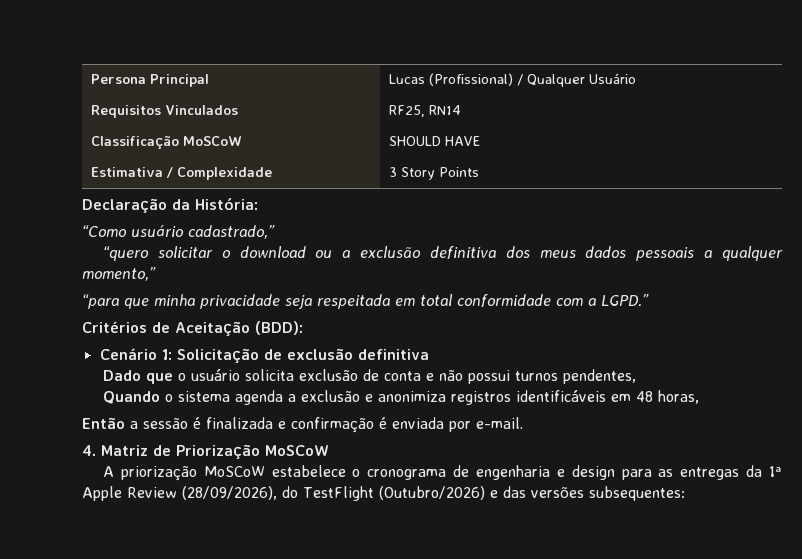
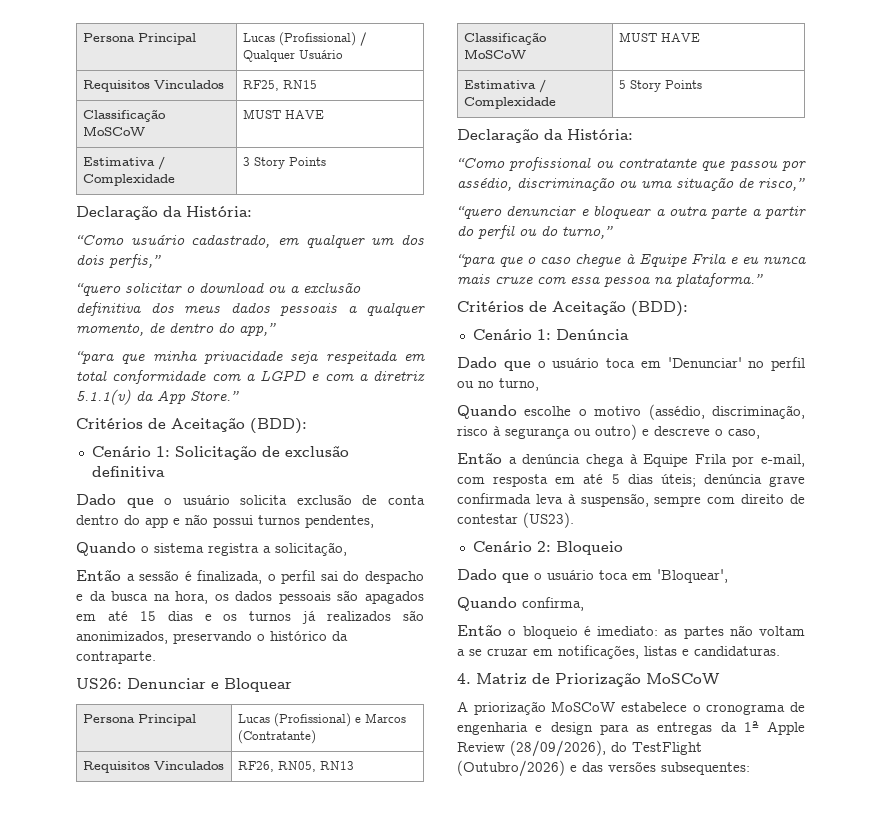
- Requisitos Vinculados | RF25, RN14
- Classificação MoSCoW | SHOULD HAVE
+ Requisitos Vinculados | RF25, RN15
+ Classificação MoSCoW | MUST HAVE
- “Como usuário cadastrado,”
+ “Como usuário cadastrado, em qualquer um dos dois perfis,”
- “quero solicitar o download ou a exclusão definitiva dos meus dados pessoais a qualquer momento,”
+ “quero solicitar o download ou a exclusão definitiva dos meus dados pessoais a qualquer momento, de dentro do app,”
- “para que minha privacidade seja respeitada em total conformidade com a LGPD.”
+ “para que minha privacidade seja respeitada em total conformidade com a LGPD e com a diretriz 5.1.1(v) da App Store.”
- Dado que o usuário solicita exclusão de conta e não possui turnos pendentes,
+ Dado que o usuário solicita exclusão de conta dentro do app e não possui turnos pendentes,
- Quando o sistema agenda a exclusão e anonimiza registros identificáveis em 48 horas,
- Então a sessão é finalizada e confirmação é enviada por e-mail.
+ Quando o sistema registra a solicitação,
+ Então a sessão é finalizada, o perfil sai do despacho e da busca na hora, os dados pessoais são apagados em até 15 dias e os turnos já realizados são anonimizados, preservando o histórico da contraparte.
+ US26: Denunciar e Bloquear
+ Persona Principal | Lucas (Profissional) e Marcos (Contratante)
+ Requisitos Vinculados | RF26, RN05, RN13
+ Classificação MoSCoW | MUST HAVE
+ Estimativa / Complexidade | 5 Story Points
+ Declaração da História:
+ “Como profissional ou contratante que passou por assédio, discriminação ou uma situação de risco,”
+ “quero denunciar e bloquear a outra parte a partir do perfil ou do turno,”
+ “para que o caso chegue à Equipe Frila e eu nunca mais cruze com essa pessoa na plataforma.”
+ Critérios de Aceitação (BDD):
+ Cenário 1: Denúncia
+ Dado que o usuário toca em 'Denunciar' no perfil ou no turno,
+ Quando escolhe o motivo (assédio, discriminação, risco à segurança ou outro) e descreve o caso,
+ Então a denúncia chega à Equipe Frila por e-mail, com resposta em até 5 dias úteis; denúncia grave confirmada leva à suspensão, sempre com direito de contestar (US23).
+ Cenário 2: Bloqueio
+ Dado que o usuário toca em 'Bloquear',
+ Quando confirma,
+ Então o bloqueio é imediato: as partes não voltam a se cruzar em notificações, listas e candidaturas.

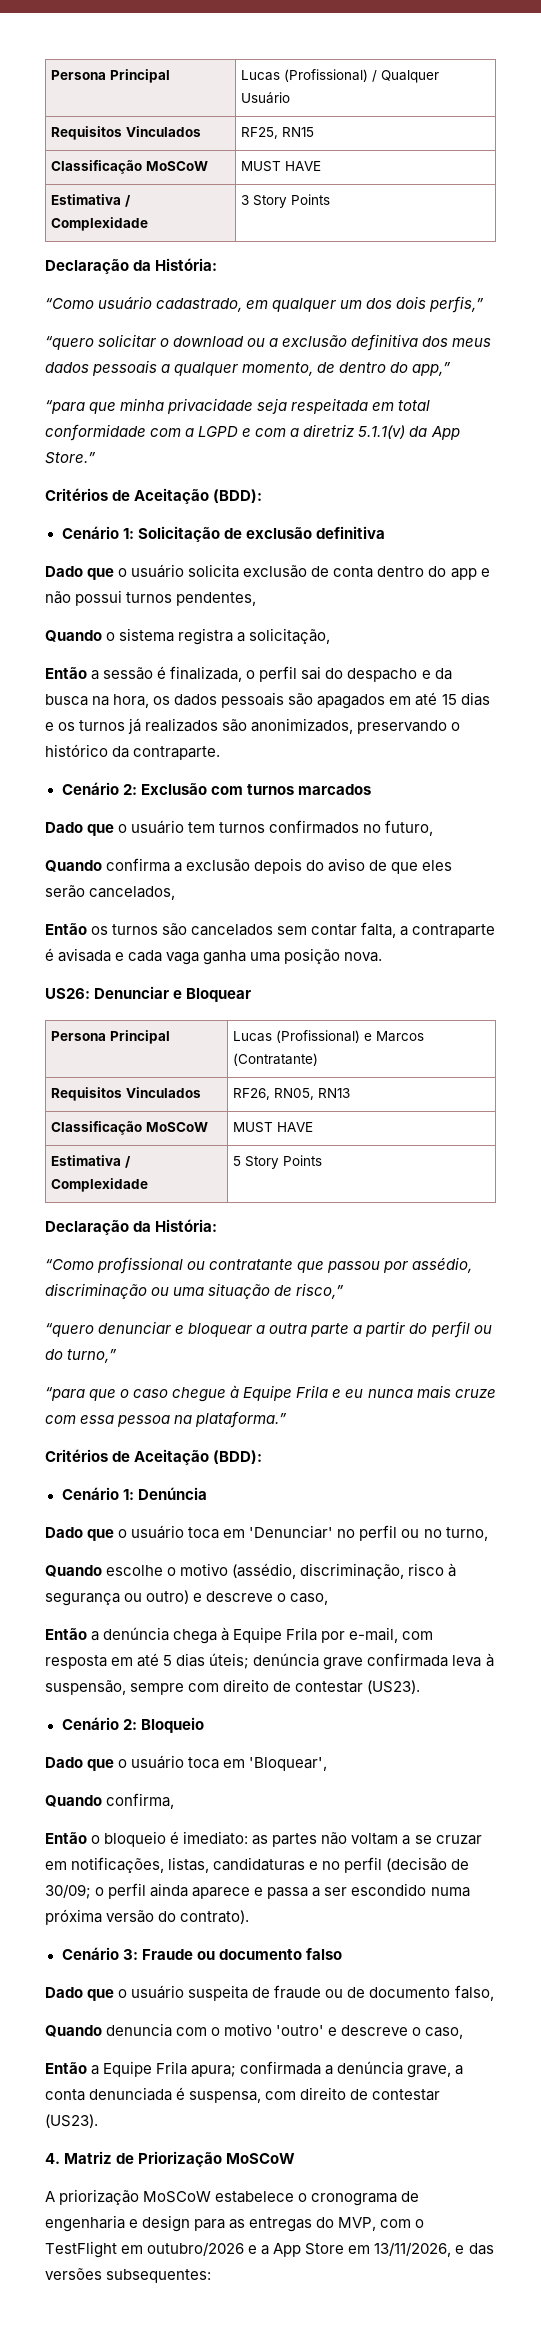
+ Cenário 2: Exclusão com turnos marcados
+ Dado que o usuário tem turnos confirmados no futuro,
+ Quando confirma a exclusão depois do aviso de que eles serão cancelados,
+ Então os turnos são cancelados sem contar falta, a contraparte é avisada e cada vaga ganha uma posição nova.
- Então o bloqueio é imediato: as partes não voltam a se cruzar em notificações, listas e candidaturas.
+ Então o bloqueio é imediato: as partes não voltam a se cruzar em notificações, listas, candidaturas e no perfil (decisão de 30/09; o perfil ainda aparece e passa a ser escondido numa próxima versão do contrato).
+ Cenário 3: Fraude ou documento falso
+ Dado que o usuário suspeita de fraude ou de documento falso,
+ Quando denuncia com o motivo 'outro' e descreve o caso,
+ Então a Equipe Frila apura; confirmada a denúncia grave, a conta denunciada é suspensa, com direito de contestar (US23).
- A priorização MoSCoW estabelece o cronograma de engenharia e design para as entregas da 1ª Apple Review (28/09/2026), do TestFlight (Outubro/2026) e das versões subsequentes:
+ A priorização MoSCoW estabelece o cronograma de engenharia e design para as entregas do MVP, com o TestFlight em outubro/2026 e a App Store em 13/11/2026, e das versões subsequentes:

